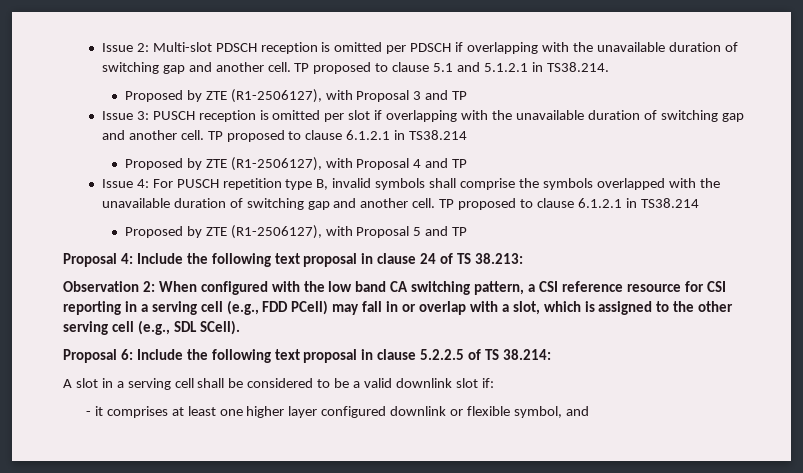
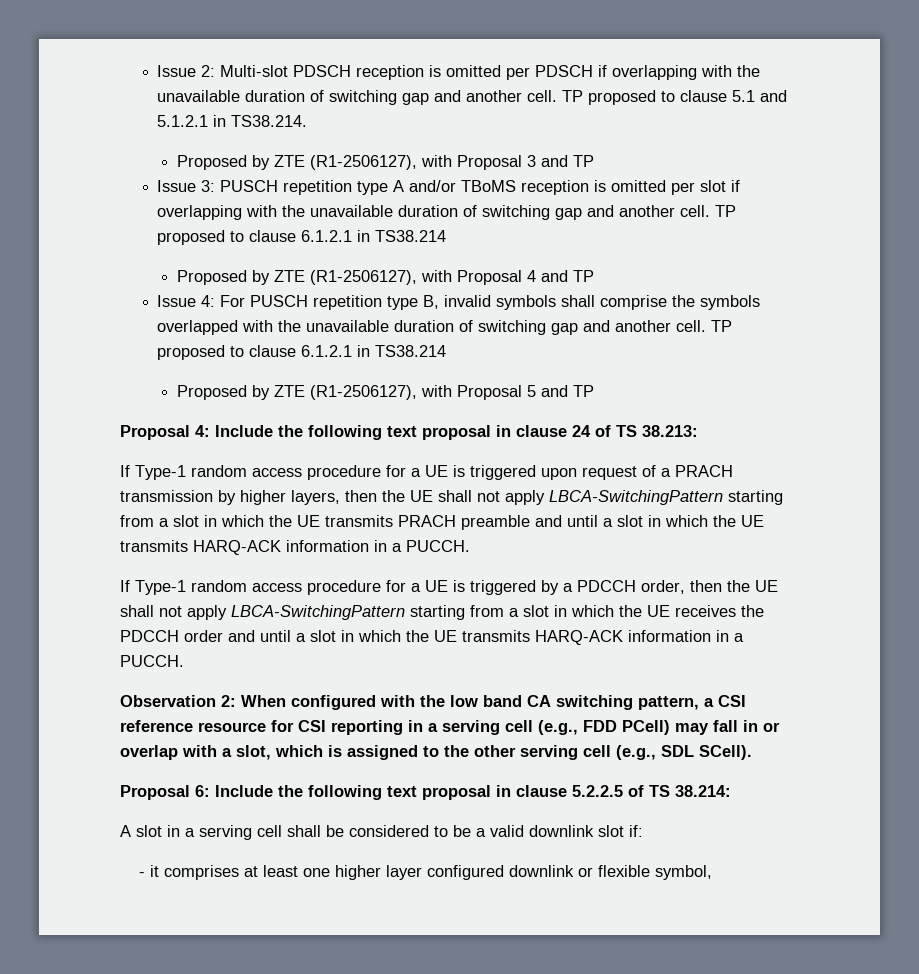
- Issue 3: PUSCH reception is omitted per slot if overlapping with the unavailable duration of switching gap and another cell.
+ Issue 3: PUSCH repetition type A and/or TBoMS reception is omitted per slot if overlapping with the unavailable duration of switching gap and another cell.
+ If Type-1 random access procedure for a UE is triggered upon request of a PRACH transmission by higher layers, then the UE shall not apply LBCA-SwitchingPattern starting from a slot in which the UE transmits PRACH preamble and until a slot in which the UE transmits HARQ-ACK information in a PUCCH.
+ If Type-1 random access procedure for a UE is triggered by a PDCCH order, then the UE shall not apply LBCA-SwitchingPattern starting from a slot in which the UE receives the PDCCH order and until a slot in which the UE transmits HARQ-ACK information in a PUCCH.
- - it comprises at least one higher layer configured downlink or flexible symbol, and
+ - it comprises at least one higher layer configured downlink or flexible symbol,

